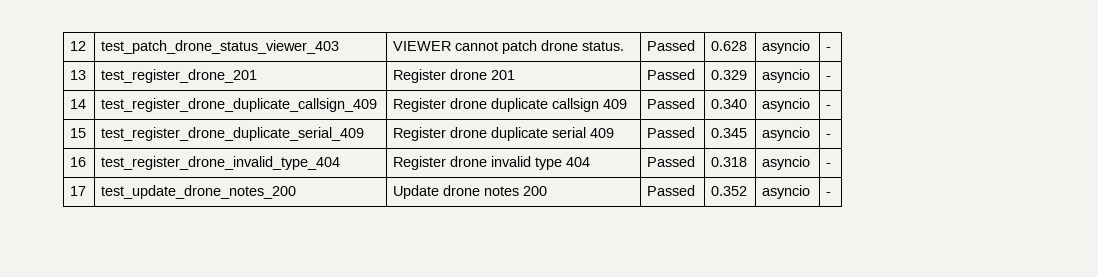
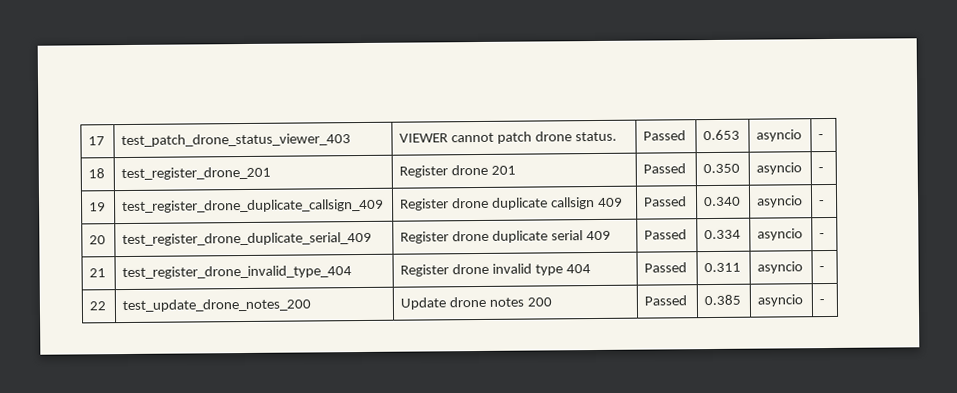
- 12 | test_patch_drone_status_viewer_403 | VIEWER cannot patch drone status. | Passed | 0.628 | asyncio | -
- 13 | test_register_drone_201 | Register drone 201 | Passed | 0.329 | asyncio | -
- 14 | test_register_drone_duplicate_callsign_409 | Register drone duplicate callsign 409 | Passed | 0.340 | asyncio | -
+ 17 | test_patch_drone_status_viewer_403 | VIEWER cannot patch drone status. | Passed | 0.653 | asyncio | -
+ 18 | test_register_drone_201 | Register drone 201 | Passed | 0.350 | asyncio | -
+ 19 | test_register_drone_duplicate_callsign_409 | Register drone duplicate callsign 409 | Passed | 0.340 | asyncio | -
- 15 | test_register_drone_duplicate_serial_409 | Register drone duplicate serial 409 | Passed | 0.345 | asyncio | -
- 16 | test_register_drone_invalid_type_404 | Register drone invalid type 404 | Passed | 0.318 | asyncio | -
- 17 | test_update_drone_notes_200 | Update drone notes 200 | Passed | 0.352 | asyncio | -
+ 20 | test_register_drone_duplicate_serial_409 | Register drone duplicate serial 409 | Passed | 0.334 | asyncio | -
+ 21 | test_register_drone_invalid_type_404 | Register drone invalid type 404 | Passed | 0.311 | asyncio | -
+ 22 | test_update_drone_notes_200 | Update drone notes 200 | Passed | 0.385 | asyncio | -

